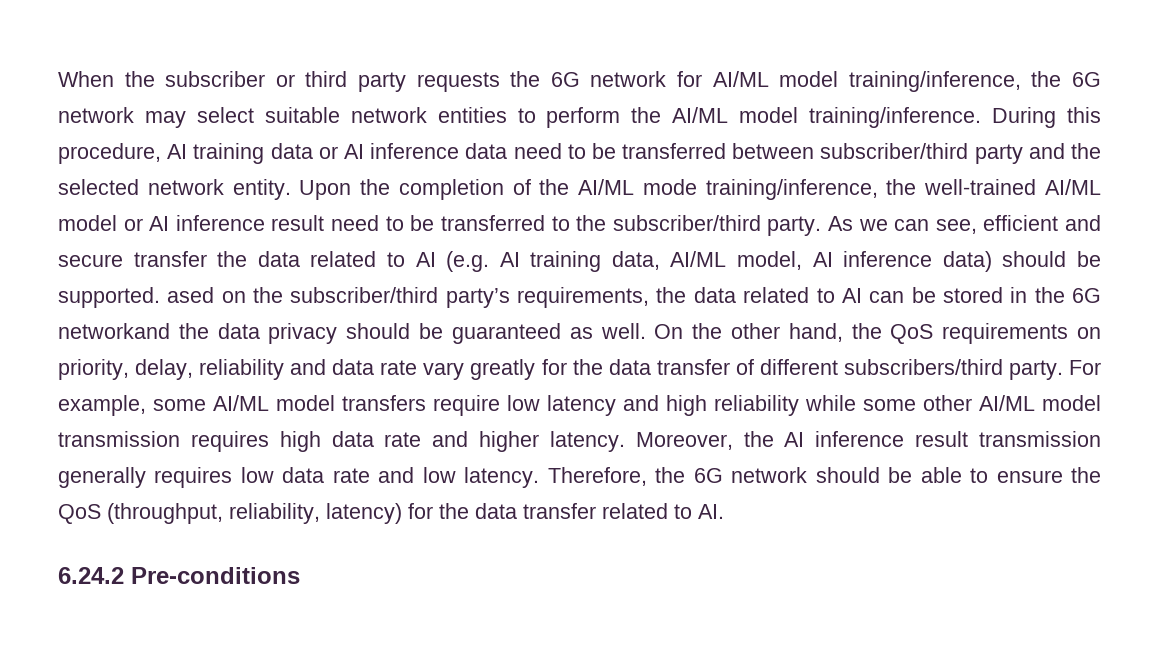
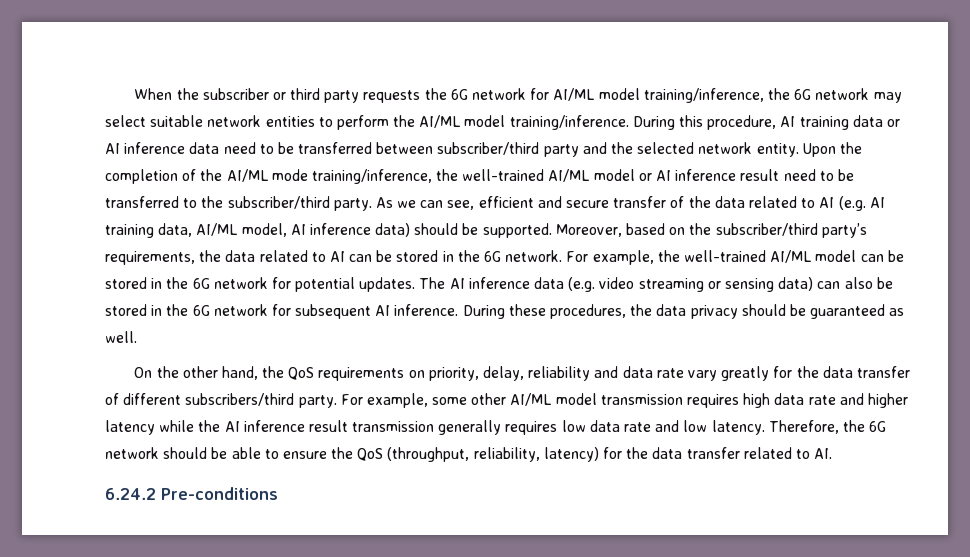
- As we can see, efficient and secure transfer the data related to AI (e.g. AI training data, AI/ML model, AI inference data) should be supported. ased on the subscriber/third party’s requirements, the data related to AI can be stored in the 6G networkand the data privacy should be guaranteed as well. On the other hand, the QoS requirements on priority, delay, reliability and data rate vary greatly for the data transfer of different subscribers/third party.
+ As we can see, efficient and secure transfer of the data related to AI (e.g. AI training data, AI/ML model, AI inference data) should be supported. Moreover, based on the subscriber/third party’s requirements, the data related to AI can be stored in the 6G network. For example, the well-trained AI/ML model can be stored in the 6G network for potential updates. The AI inference data (e.g. video streaming or sensing data) can also be stored in the 6G network for subsequent AI inference. During these procedures, the data privacy should be guaranteed as well.
+ On the other hand, the QoS requirements on priority, delay, reliability and data rate vary greatly for the data transfer of different subscribers/third party.
- For example, some AI/ML model transfers require low latency and high reliability while some other AI/ML model transmission requires high data rate and higher latency. Moreover, the AI inference result transmission generally requires low data rate and low latency.
+ For example, some other AI/ML model transmission requires high data rate and higher latency while the AI inference result transmission generally requires low data rate and low latency.

